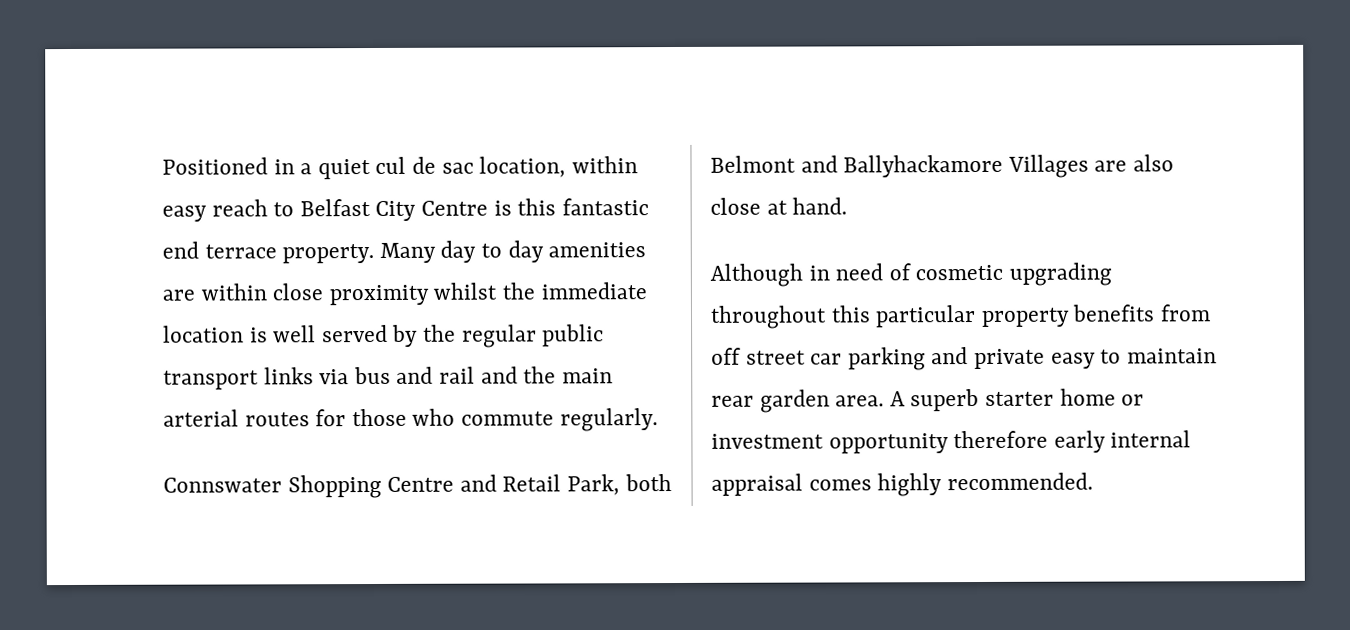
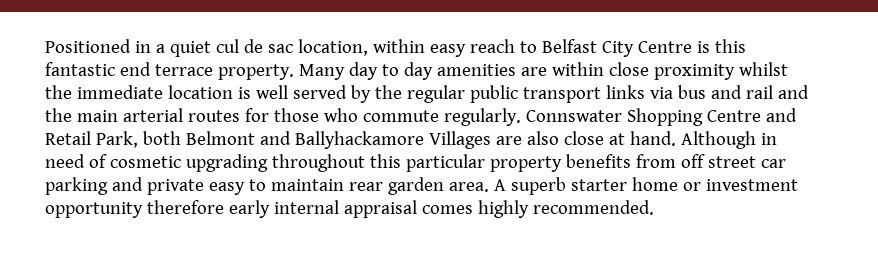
- Many day to day amenities are within close proximity whilst the immediate location is well served by the regular public transport links via bus and rail and the main arterial routes for those who commute regularly.
- Connswater Shopping Centre and Retail Park, both Belmont and Ballyhackamore Villages are also close at hand.
- Although in need of cosmetic upgrading throughout this particular property benefits from off street car parking and private easy to maintain rear garden area.
+ Many day to day amenities are within close proximity whilst the immediate location is well served by the regular public transport links via bus and rail and the main arterial routes for those who commute regularly. Connswater Shopping Centre and Retail Park, both Belmont and Ballyhackamore Villages are also close at hand. Although in need of cosmetic upgrading throughout this particular property benefits from off street car parking and private easy to maintain rear garden area.

